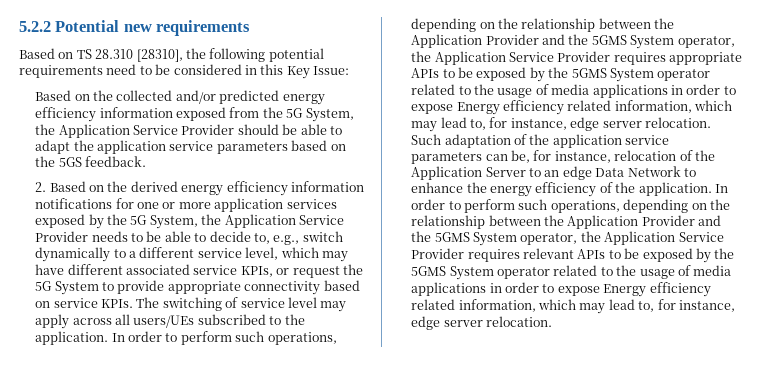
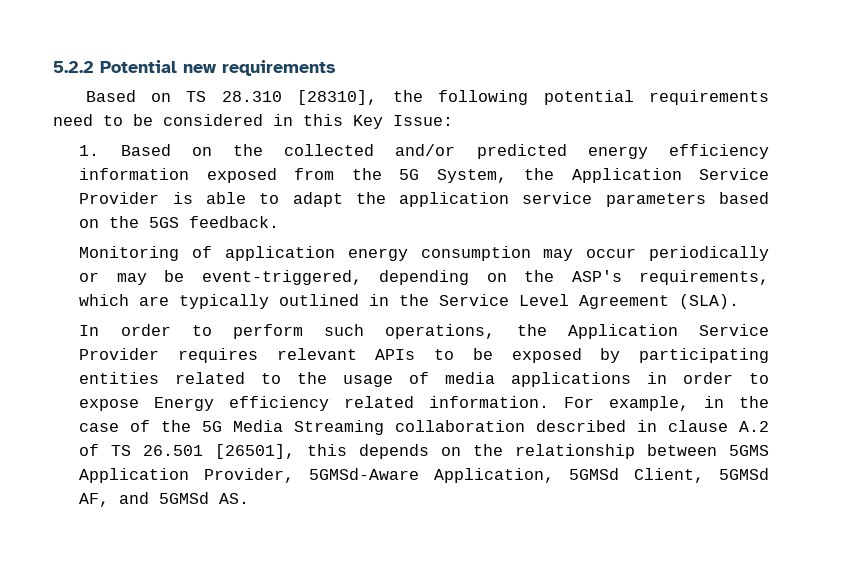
- Based on the collected and/or predicted energy efficiency information exposed from the 5G System, the Application Service Provider should be able to adapt the application service parameters based on the 5GS feedback.
+ 1. Based on the collected and/or predicted energy efficiency information exposed from the 5G System, the Application Service Provider is able to adapt the application service parameters based on the 5GS feedback.
- 2. Based on the derived energy efficiency information notifications for one or more application services exposed by the 5G System, the Application Service Provider needs to be able to decide to, e.g., switch dynamically to a different service level, which may have different associated service KPIs, or request the 5G System to provide appropriate connectivity based on service KPIs. The switching of service level may apply across all users/UEs subscribed to the application. In order to perform such operations, depending on the relationship between the Application Provider and the 5GMS System operator, the Application Service Provider requires appropriate APIs to be exposed by the 5GMS System operator related to the usage of media applications in order to expose Energy efficiency related information, which may lead to, for instance, edge server relocation. Such adaptation of the application service parameters can be, for instance, relocation of the Application Server to an edge Data Network to enhance the energy efficiency of the application. In order to perform such operations, depending on the relationship between the Application Provider and the 5GMS System operator, the Application Service Provider requires relevant APIs to be exposed by the 5GMS System operator related to the usage of media applications in order to expose Energy efficiency related information, which may lead to, for instance, edge server relocation.
+ Monitoring of application energy consumption may occur periodically or may be event-triggered, depending on the ASP's requirements, which are typically outlined in the Service Level Agreement (SLA).
+ In order to perform such operations, the Application Service Provider requires relevant APIs to be exposed by participating entities related to the usage of media applications in order to expose Energy efficiency related information. For example, in the case of the 5G Media Streaming collaboration described in clause A.2 of TS 26.501 [26501], this depends on the relationship between 5GMS Application Provider, 5GMSd-Aware Application, 5GMSd Client, 5GMSd AF, and 5GMSd AS.

